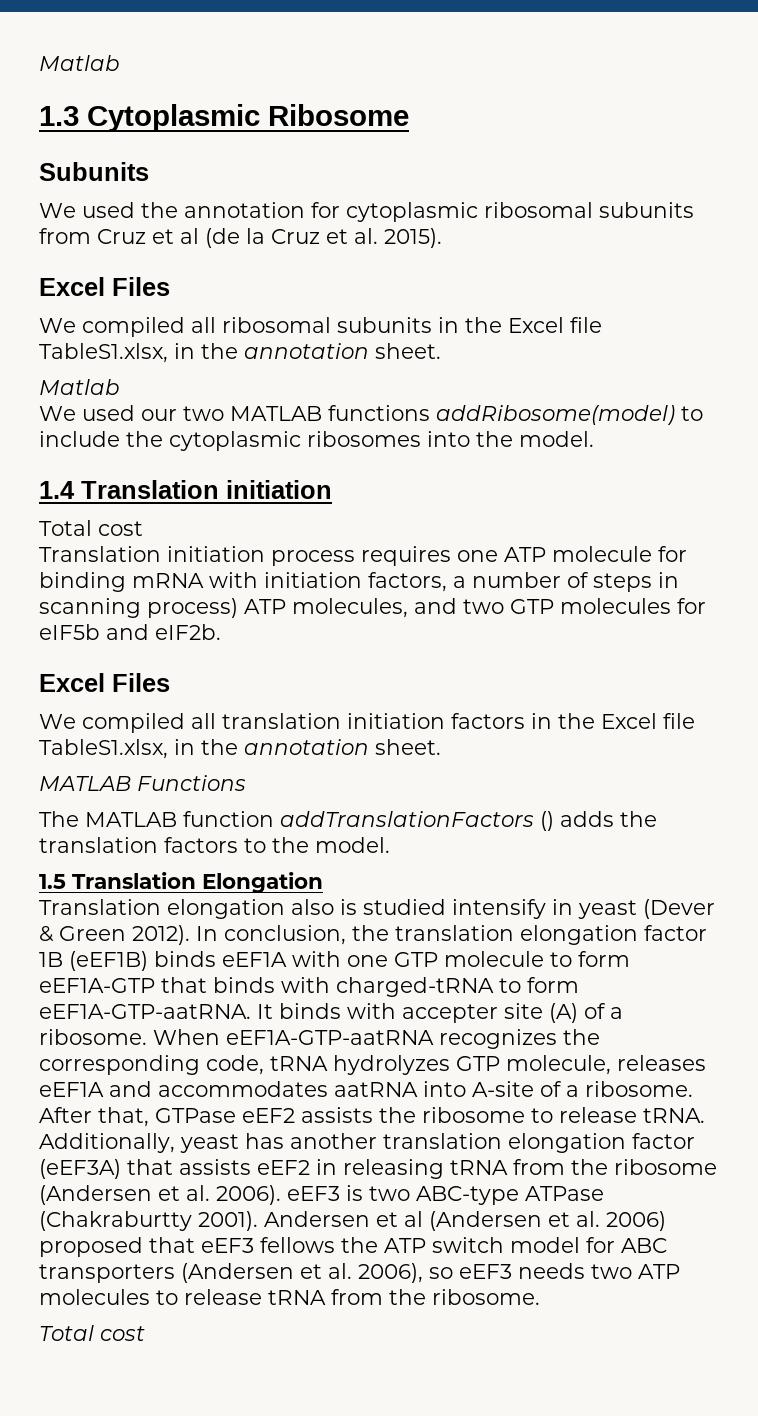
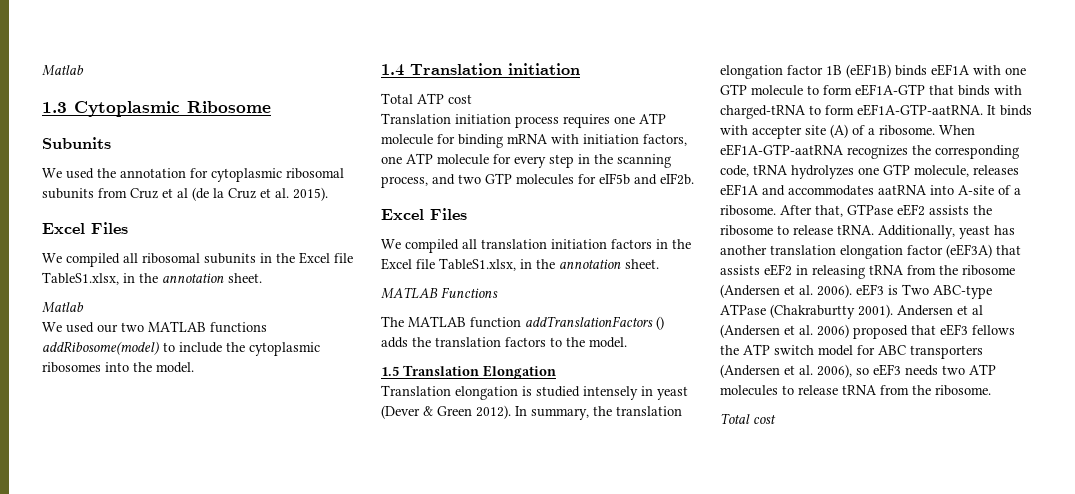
  1.4 Translation initiation
- Total cost
+ Total ATP cost
- Translation initiation process requires one ATP molecule for binding mRNA with initiation factors, a number of steps in scanning process) ATP molecules, and two GTP molecules for eIF5b and eIF2b.
+ Translation initiation process requires one ATP molecule for binding mRNA with initiation factors, one ATP molecule for every step in the scanning process, and two GTP molecules for eIF5b and eIF2b.
- Translation elongation also is studied intensify in yeast (Dever & Green 2012).
+ Translation elongation is studied intensely in yeast (Dever & Green 2012).
- In conclusion, the translation elongation factor 1B (eEF1B) binds eEF1A with one GTP molecule to form eEF1A-GTP that binds with charged-tRNA to form eEF1A-GTP-aatRNA.
+ In summary, the translation elongation factor 1B (eEF1B) binds eEF1A with one GTP molecule to form eEF1A-GTP that binds with charged-tRNA to form eEF1A-GTP-aatRNA.
- When eEF1A-GTP-aatRNA recognizes the corresponding code, tRNA hydrolyzes GTP molecule, releases eEF1A and accommodates aatRNA into A-site of a ribosome.
+ When eEF1A-GTP-aatRNA recognizes the corresponding code, tRNA hydrolyzes one GTP molecule, releases eEF1A and accommodates aatRNA into A-site of a ribosome.
- Additionally, yeast has another translation elongation factor (eEF3A) that assists eEF2 in releasing tRNA from the ribosome (Andersen et al. 2006). eEF3 is two ABC-type ATPase (Chakraburtty 2001).
+ Additionally, yeast has another translation elongation factor (eEF3A) that assists eEF2 in releasing tRNA from the ribosome (Andersen et al. 2006). eEF3 is Two ABC-type ATPase (Chakraburtty 2001).

